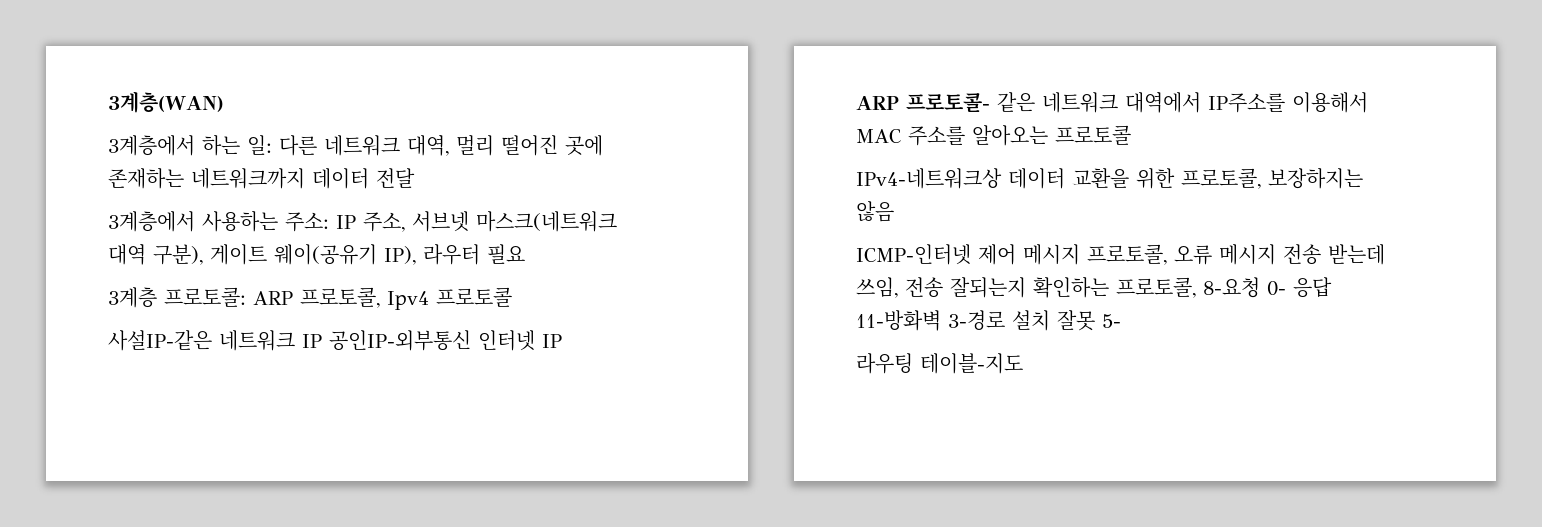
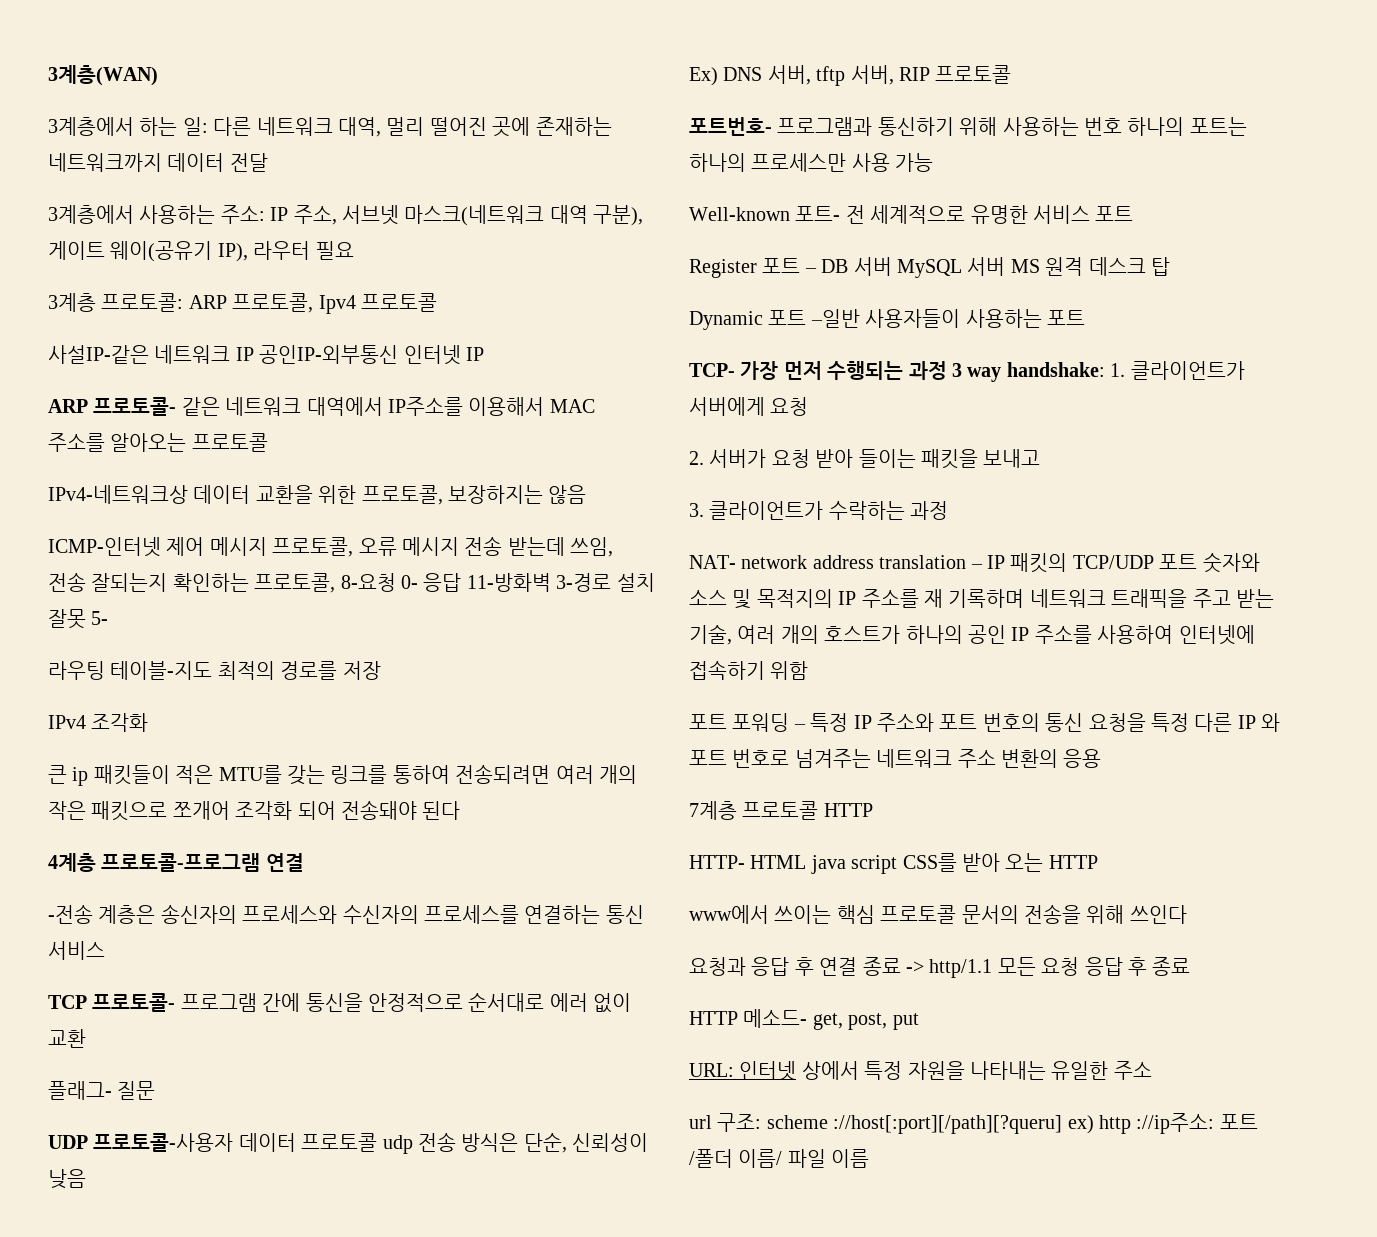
- 라우팅 테이블-지도
+ 라우팅 테이블-지도 최적의 경로를 저장
+ IPv4 조각화
+ 큰 ip 패킷들이 적은 MTU를 갖는 링크를 통하여 전송되려면 여러 개의 작은 패킷으로 쪼개어 조각화 되어 전송돼야 된다
+ 4계층 프로토콜-프로그램 연결
+ -전송 계층은 송신자의 프로세스와 수신자의 프로세스를 연결하는 통신 서비스
+ TCP 프로토콜- 프로그램 간에 통신을 안정적으로 순서대로 에러 없이 교환
+ 플래그- 질문
+ UDP 프로토콜-사용자 데이터 프로토콜 udp 전송 방식은 단순, 신뢰성이 낮음
+ Ex) DNS 서버, tftp 서버, RIP 프로토콜
+ 포트번호- 프로그램과 통신하기 위해 사용하는 번호 하나의 포트는 하나의 프로세스만 사용 가능
+ Well-known 포트- 전 세계적으로 유명한 서비스 포트
+ Register 포트 – DB 서버 MySQL 서버 MS 원격 데스크 탑
+ Dynamic 포트 –일반 사용자들이 사용하는 포트
+ TCP- 가장 먼저 수행되는 과정 3 way handshake: 1. 클라이언트가 서버에게 요청
+ 2. 서버가 요청 받아 들이는 패킷을 보내고
+ 3. 클라이언트가 수락하는 과정
+ NAT- network address translation – IP 패킷의 TCP/UDP 포트 숫자와 소스 및 목적지의 IP 주소를 재 기록하며 네트워크 트래픽을 주고 받는 기술, 여러 개의 호스트가 하나의 공인 IP 주소를 사용하여 인터넷에 접속하기 위함
+ 포트 포워딩 – 특정 IP 주소와 포트 번호의 통신 요청을 특정 다른 IP 와 포트 번호로 넘겨주는 네트워크 주소 변환의 응용
+ 7계층 프로토콜 HTTP
+ HTTP- HTML java script CSS를 받아 오는 HTTP
+ www에서 쓰이는 핵심 프로토콜 문서의 전송을 위해 쓰인다
+ 요청과 응답 후 연결 종료 -> http/1.1 모든 요청 응답 후 종료
+ HTTP 메소드- get, post, put
+ URL: 인터넷 상에서 특정 자원을 나타내는 유일한 주소
+ url 구조: scheme ://host[:port][/path][?queru] ex) http ://ip주소: 포트 /폴더 이름/ 파일 이름

